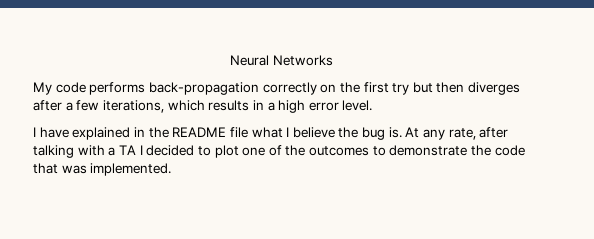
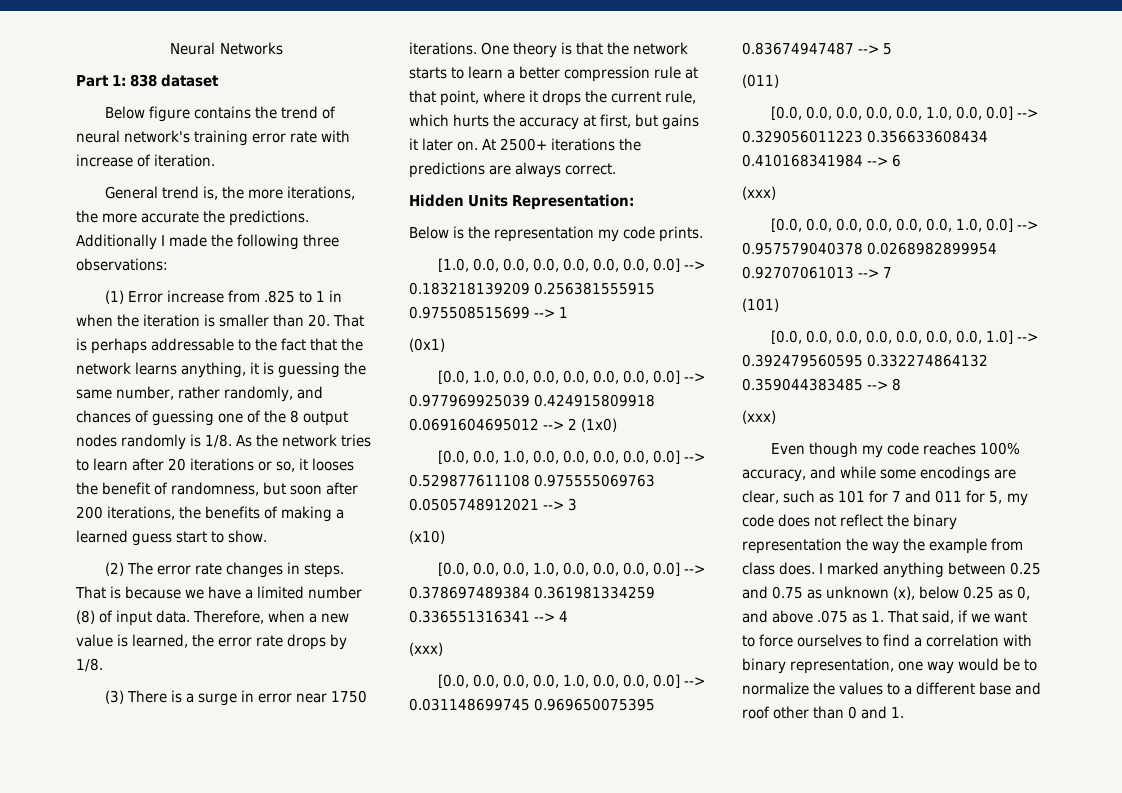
- My code performs back-propagation correctly on the first try but then diverges after a few iterations, which results in a high error level.
- I have explained in the README file what I believe the bug is. At any rate, after talking with a TA I decided to plot one of the outcomes to demonstrate the code that was implemented.
+ Part 1: 838 dataset
+ Below figure contains the trend of neural network's training error rate with increase of iteration.
+ General trend is, the more iterations, the more accurate the predictions. Additionally I made the following three observations:
+ (1) Error increase from .825 to 1 in when the iteration is smaller than 20. That is perhaps addressable to the fact that the network learns anything, it is guessing the same number, rather randomly, and chances of guessing one of the 8 output nodes randomly is 1/8. As the network tries to learn after 20 iterations or so, it looses the benefit of randomness, but soon after 200 iterations, the benefits of making a learned guess start to show.
+ (2) The error rate changes in steps. That is because we have a limited number (8) of input data. Therefore, when a new value is learned, the error rate drops by 1/8.
+ (3) There is a surge in error near 1750 iterations. One theory is that the network starts to learn a better compression rule at that point, where it drops the current rule, which hurts the accuracy at first, but gains it later on. At 2500+ iterations the predictions are always correct.
+ Hidden Units Representation:
+ Below is the representation my code prints.
+ [1.0, 0.0, 0.0, 0.0, 0.0, 0.0, 0.0, 0.0] --> 0.183218139209 0.256381555915 0.975508515699 --> 1
+ (0x1)
+ [0.0, 1.0, 0.0, 0.0, 0.0, 0.0, 0.0, 0.0] --> 0.977969925039 0.424915809918 0.0691604695012 --> 2 (1x0)
+ [0.0, 0.0, 1.0, 0.0, 0.0, 0.0, 0.0, 0.0] --> 0.529877611108 0.975555069763 0.0505748912021 --> 3
+ (x10)
+ [0.0, 0.0, 0.0, 1.0, 0.0, 0.0, 0.0, 0.0] --> 0.378697489384 0.361981334259 0.336551316341 --> 4
+ (xxx)
+ [0.0, 0.0, 0.0, 0.0, 1.0, 0.0, 0.0, 0.0] --> 0.031148699745 0.969650075395 0.83674947487 --> 5
+ (011)
+ [0.0, 0.0, 0.0, 0.0, 0.0, 1.0, 0.0, 0.0] --> 0.329056011223 0.356633608434 0.410168341984 --> 6
+ (xxx)
+ [0.0, 0.0, 0.0, 0.0, 0.0, 0.0, 1.0, 0.0] --> 0.957579040378 0.0268982899954 0.92707061013 --> 7
+ (101)
+ [0.0, 0.0, 0.0, 0.0, 0.0, 0.0, 0.0, 1.0] --> 0.392479560595 0.332274864132 0.359044383485 --> 8
+ (xxx)
+ Even though my code reaches 100% accuracy, and while some encodings are clear, such as 101 for 7 and 011 for 5, my code does not reflect the binary representation the way the example from class does. I marked anything between 0.25 and 0.75 as unknown (x), below 0.25 as 0, and above .075 as 1. That said, if we want to force ourselves to find a correlation with binary representation, one way would be to normalize the values to a different base and roof other than 0 and 1.

